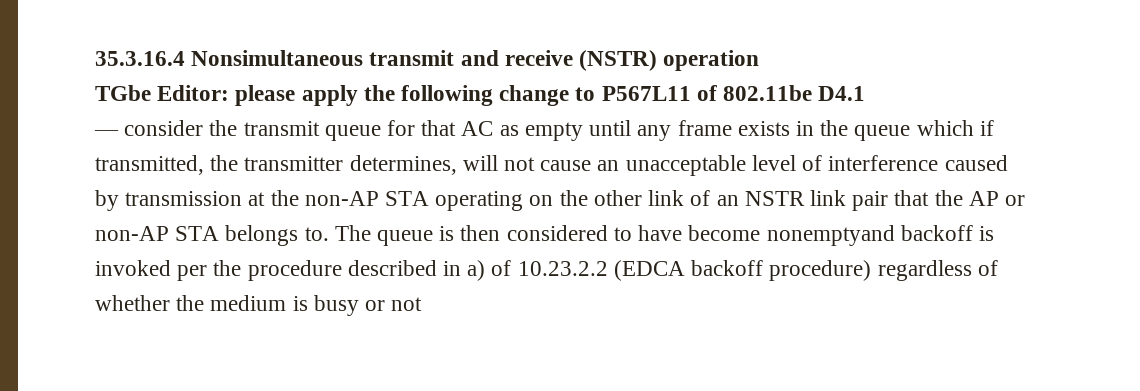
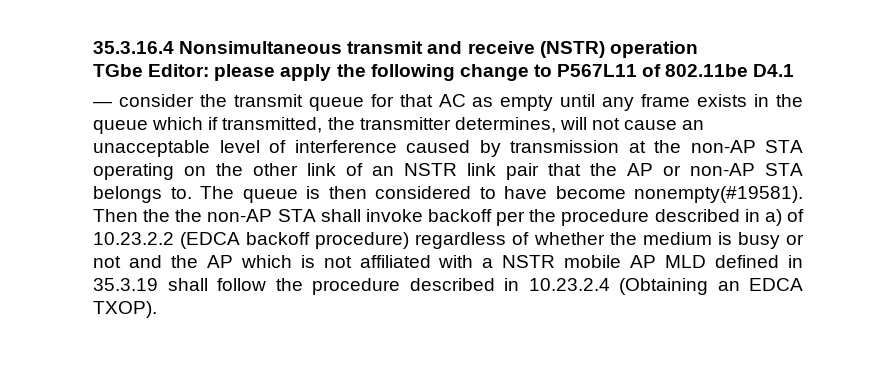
- The queue is then considered to have become nonemptyand backoff is invoked per the procedure described in a) of 10.23.2.2 (EDCA backoff procedure) regardless of whether the medium is busy or not
+ The queue is then considered to have become nonempty(#19581). Then the the non-AP STA shall invoke backoff per the procedure described in a) of 10.23.2.2 (EDCA backoff procedure) regardless of whether the medium is busy or not and the AP which is not affiliated with a NSTR mobile AP MLD defined in 35.3.19 shall follow the procedure described in 10.23.2.4 (Obtaining an EDCA TXOP).

